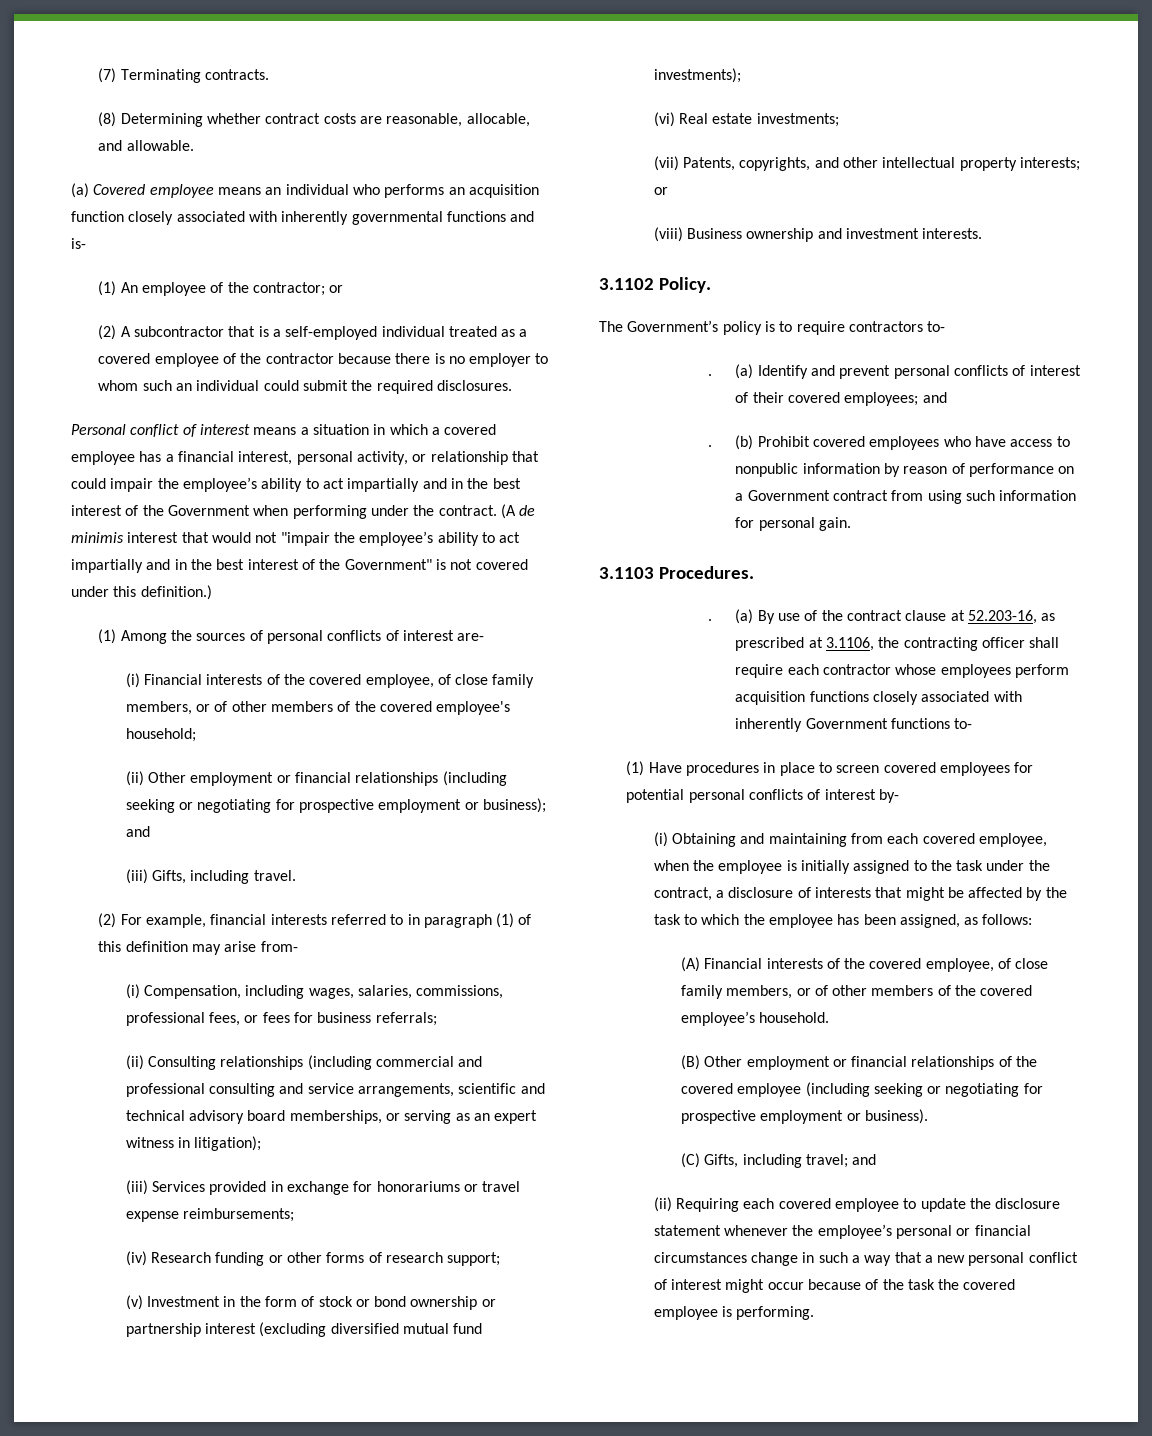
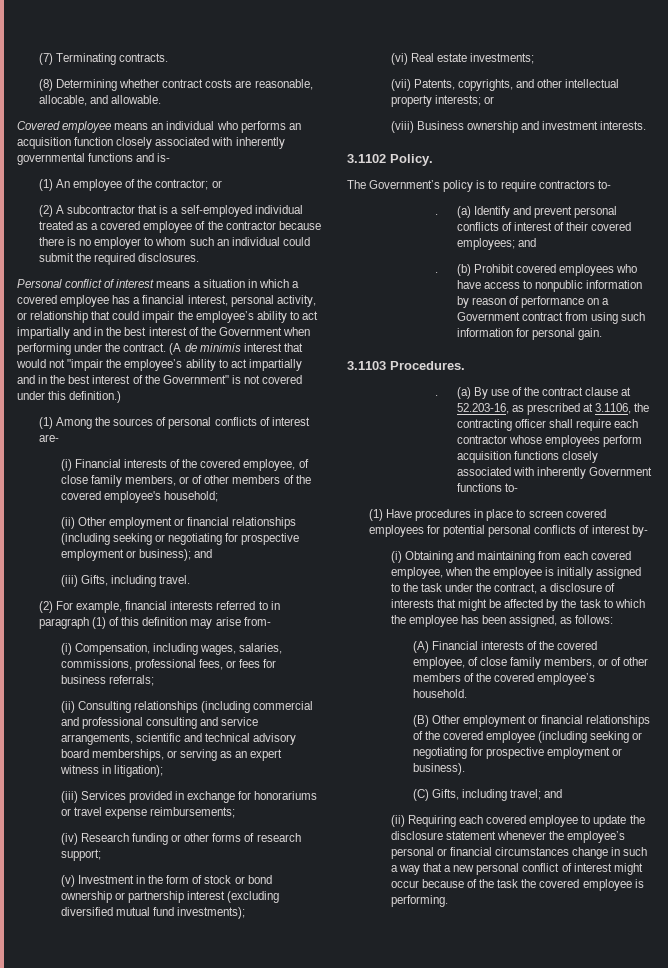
- (a) Covered employee means an individual who performs an acquisition function closely associated with inherently governmental functions and is-
+ Covered employee means an individual who performs an acquisition function closely associated with inherently governmental functions and is-

